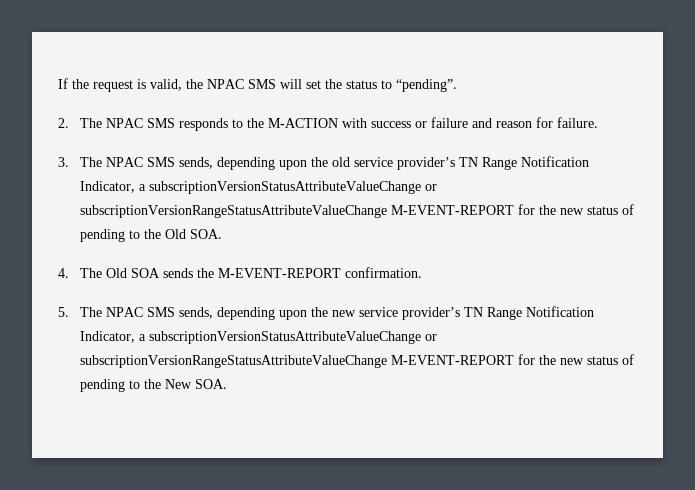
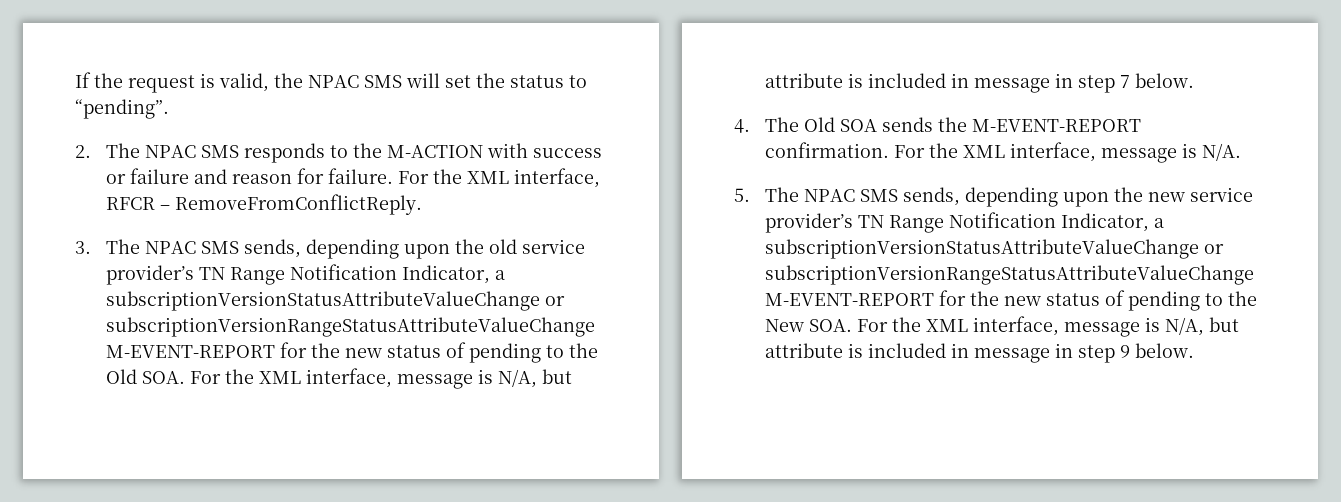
+ For the XML interface, RFCR – RemoveFromConflictReply.
- 3. The NPAC SMS sends, depending upon the old service provider’s TN Range Notification Indicator, a subscriptionVersionStatusAttributeValueChange or subscriptionVersionRangeStatusAttributeValueChange M-EVENT-REPORT for the new status of pending to the Old SOA.
+ 3. The NPAC SMS sends, depending upon the old service provider’s TN Range Notification Indicator, a subscriptionVersionStatusAttributeValueChange or subscriptionVersionRangeStatusAttributeValueChange M-EVENT-REPORT for the new status of pending to the Old SOA. For the XML interface, message is N/A, but attribute is included in message in step 7 below.
+ For the XML interface, message is N/A.
- 5. The NPAC SMS sends, depending upon the new service provider’s TN Range Notification Indicator, a subscriptionVersionStatusAttributeValueChange or subscriptionVersionRangeStatusAttributeValueChange M-EVENT-REPORT for the new status of pending to the New SOA.
+ 5. The NPAC SMS sends, depending upon the new service provider’s TN Range Notification Indicator, a subscriptionVersionStatusAttributeValueChange or subscriptionVersionRangeStatusAttributeValueChange M-EVENT-REPORT for the new status of pending to the New SOA. For the XML interface, message is N/A, but attribute is included in message in step 9 below.

